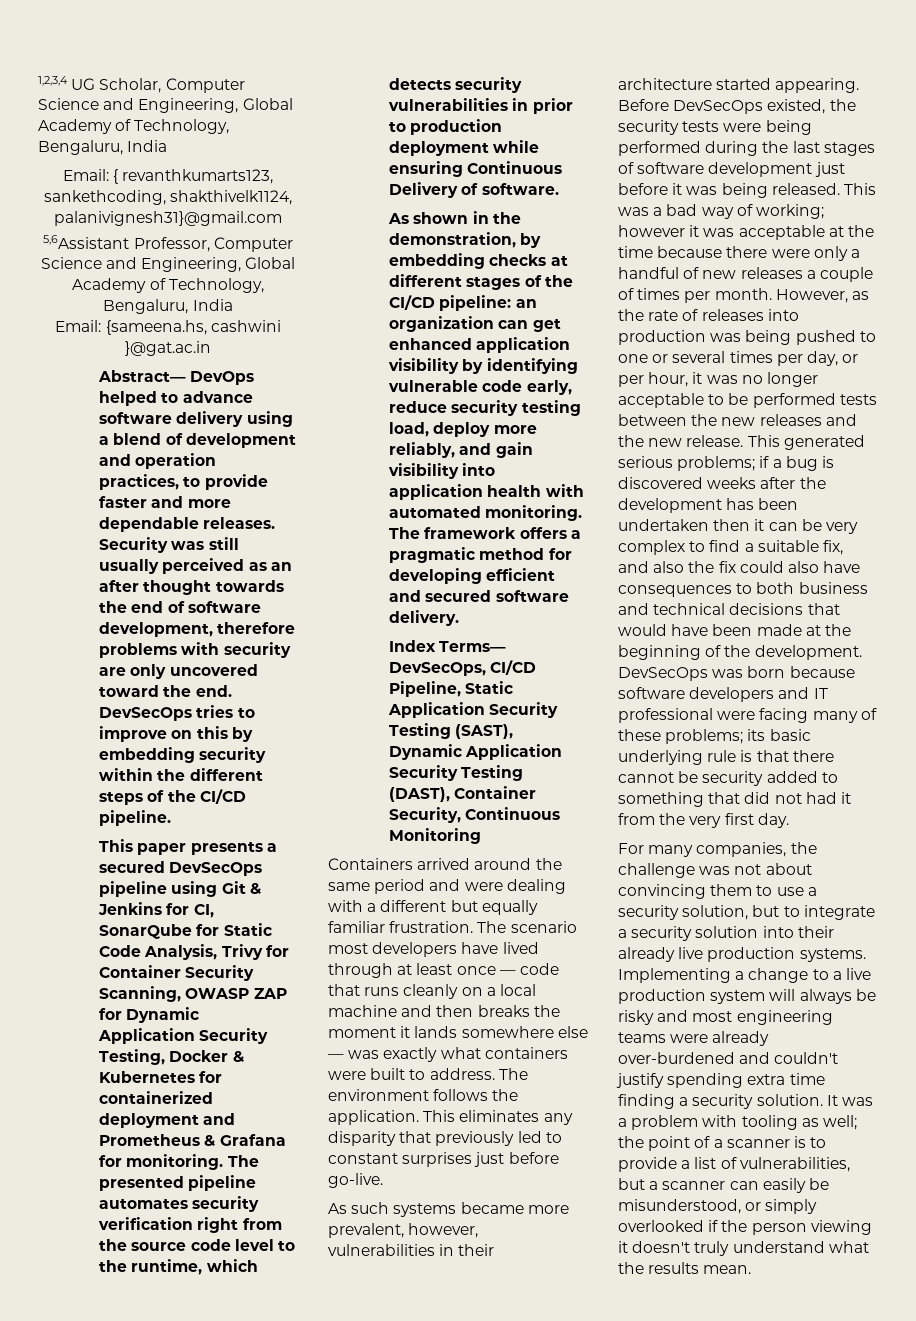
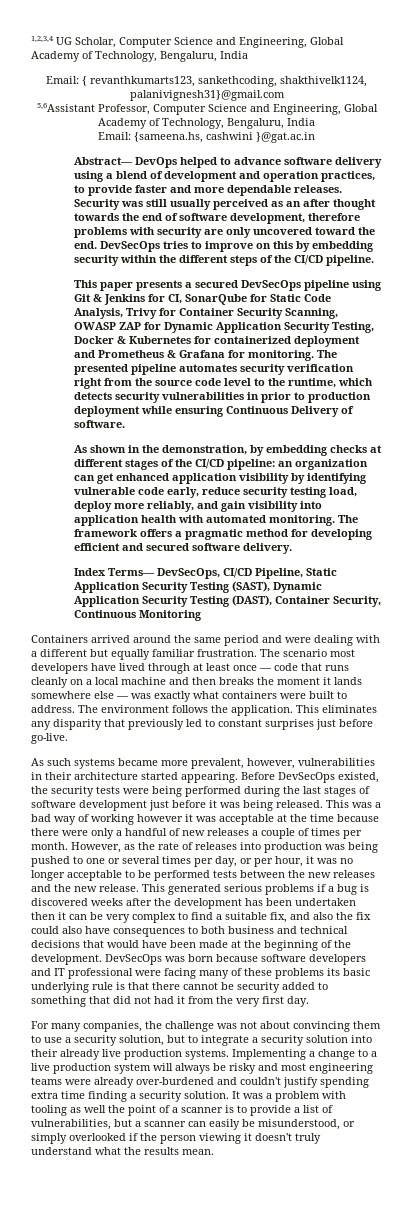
- This was a bad way of working; however it was acceptable at the time because there were only a handful of new releases a couple of times per month.
+ This was a bad way of working however it was acceptable at the time because there were only a handful of new releases a couple of times per month.
- This generated serious problems; if a bug is discovered weeks after the development has been undertaken then it can be very complex to find a suitable fix, and also the fix could also have consequences to both business and technical decisions that would have been made at the beginning of the development.
+ This generated serious problems if a bug is discovered weeks after the development has been undertaken then it can be very complex to find a suitable fix, and also the fix could also have consequences to both business and technical decisions that would have been made at the beginning of the development.
- DevSecOps was born because software developers and IT professional were facing many of these problems; its basic underlying rule is that there cannot be security added to something that did not had it from the very first day.
+ DevSecOps was born because software developers and IT professional were facing many of these problems its basic underlying rule is that there cannot be security added to something that did not had it from the very first day.
- It was a problem with tooling as well; the point of a scanner is to provide a list of vulnerabilities, but a scanner can easily be misunderstood, or simply overlooked if the person viewing it doesn't truly understand what the results mean.
+ It was a problem with tooling as well the point of a scanner is to provide a list of vulnerabilities, but a scanner can easily be misunderstood, or simply overlooked if the person viewing it doesn't truly understand what the results mean.

